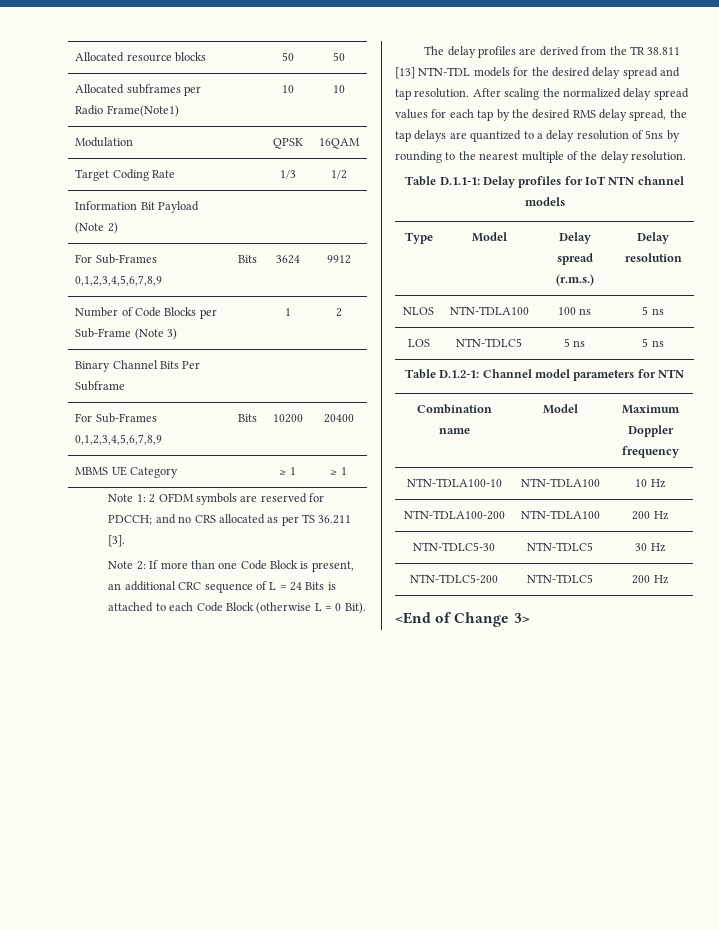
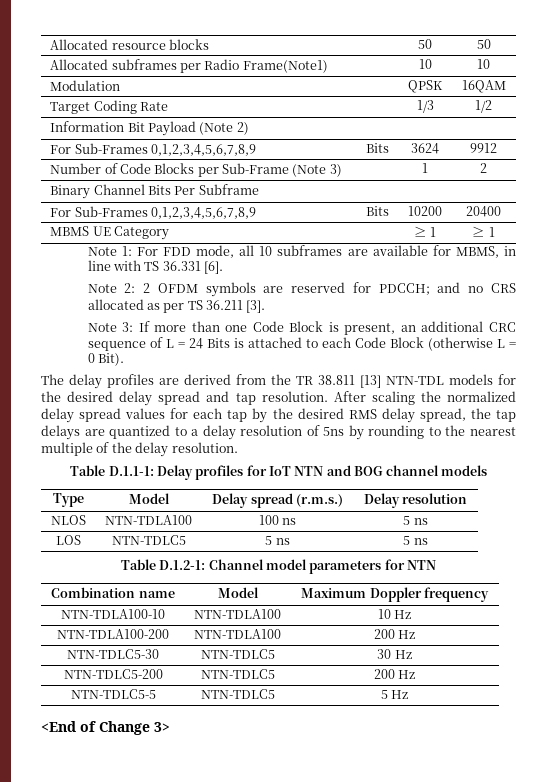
- Note 1: 2 OFDM symbols are reserved for PDCCH; and no CRS allocated as per TS 36.211 [3].
+ Note 1: For FDD mode, all 10 subframes are available for MBMS, in line with TS 36.331 [6].
+ Note 2: 2 OFDM symbols are reserved for PDCCH; and no CRS allocated as per TS 36.211 [3].
- Note 2: If more than one Code Block is present, an additional CRC sequence of L = 24 Bits is attached to each Code Block (otherwise L = 0 Bit).
+ Note 3: If more than one Code Block is present, an additional CRC sequence of L = 24 Bits is attached to each Code Block (otherwise L = 0 Bit).
- Table D.1.1-1: Delay profiles for IoT NTN channel models
+ Table D.1.1-1: Delay profiles for IoT NTN and BOG channel models
+ NTN-TDLC5-5 | NTN-TDLC5 | 5 Hz

